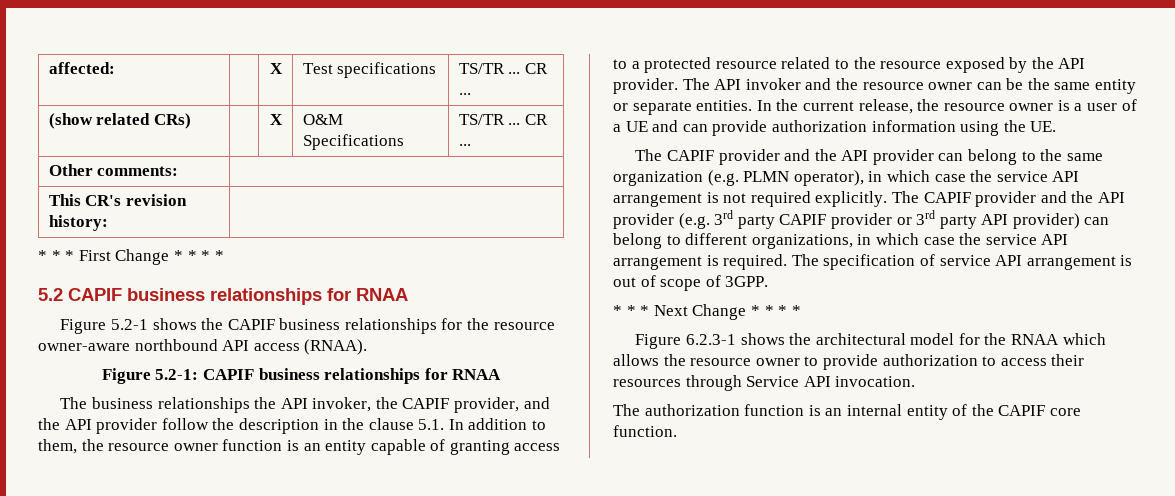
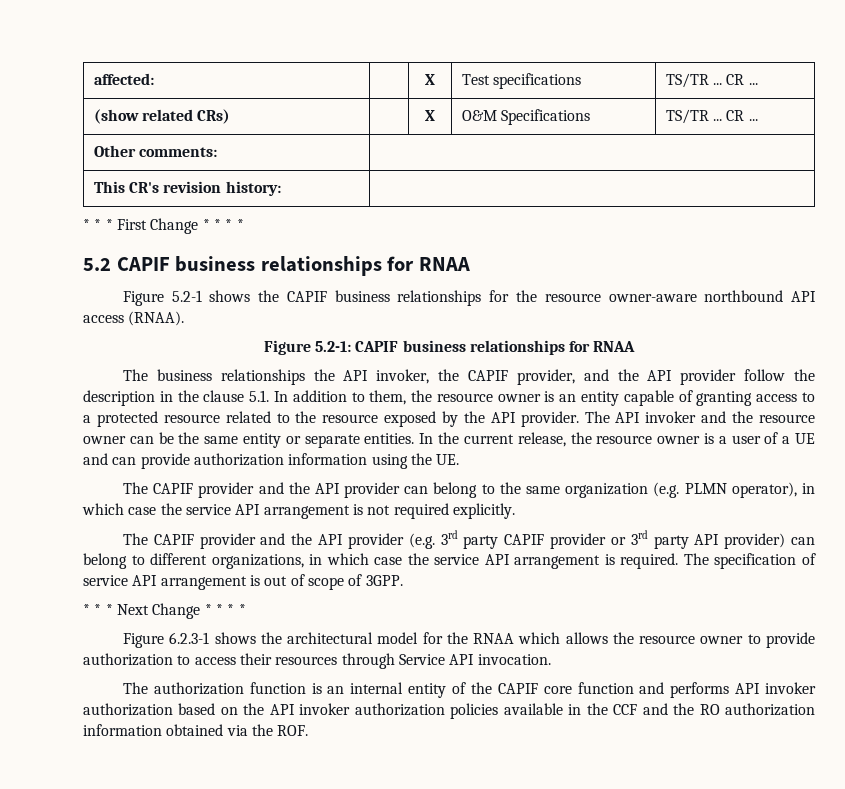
- The business relationships the API invoker, the CAPIF provider, and the API provider follow the description in the clause 5.1. In addition to them, the resource owner function is an entity capable of granting access to a protected resource related to the resource exposed by the API provider.
+ The business relationships the API invoker, the CAPIF provider, and the API provider follow the description in the clause 5.1. In addition to them, the resource owner is an entity capable of granting access to a protected resource related to the resource exposed by the API provider.
- The CAPIF provider and the API provider can belong to the same organization (e.g. PLMN operator), in which case the service API arrangement is not required explicitly. The CAPIF provider and the API provider (e.g. 3rd party CAPIF provider or 3rd party API provider) can belong to different organizations, in which case the service API arrangement is required.
+ The CAPIF provider and the API provider can belong to the same organization (e.g. PLMN operator), in which case the service API arrangement is not required explicitly.
+ The CAPIF provider and the API provider (e.g. 3rd party CAPIF provider or 3rd party API provider) can belong to different organizations, in which case the service API arrangement is required.
- The authorization function is an internal entity of the CAPIF core function.
+ The authorization function is an internal entity of the CAPIF core function and performs API invoker authorization based on the API invoker authorization policies available in the CCF and the RO authorization information obtained via the ROF.

